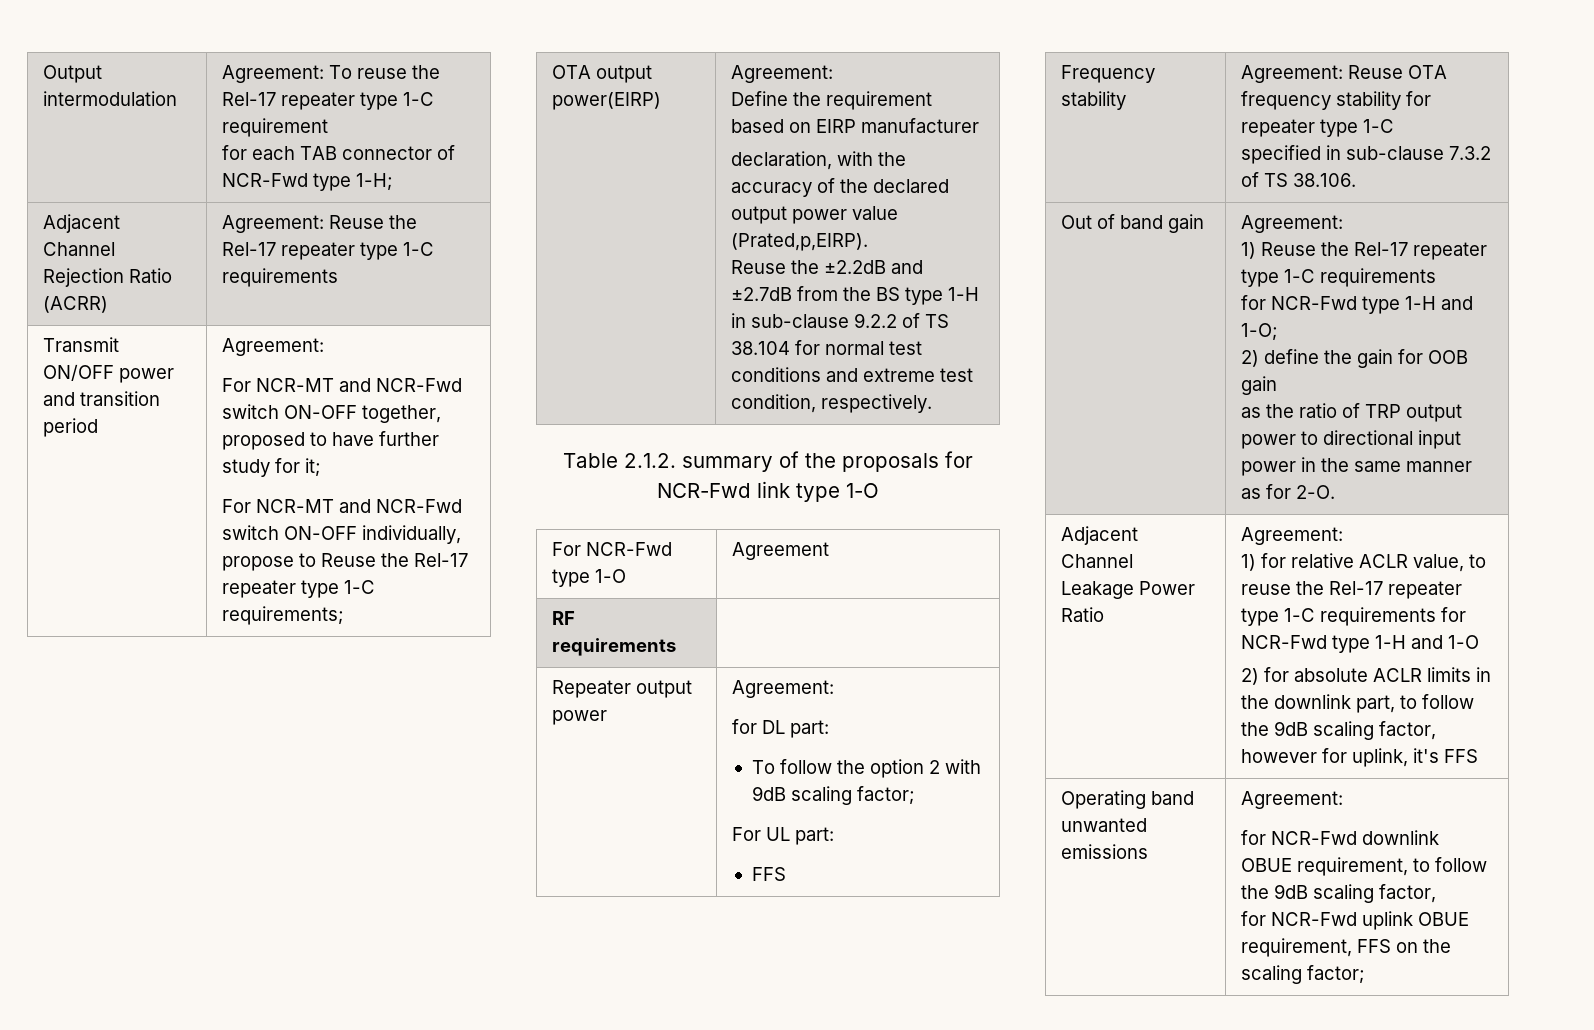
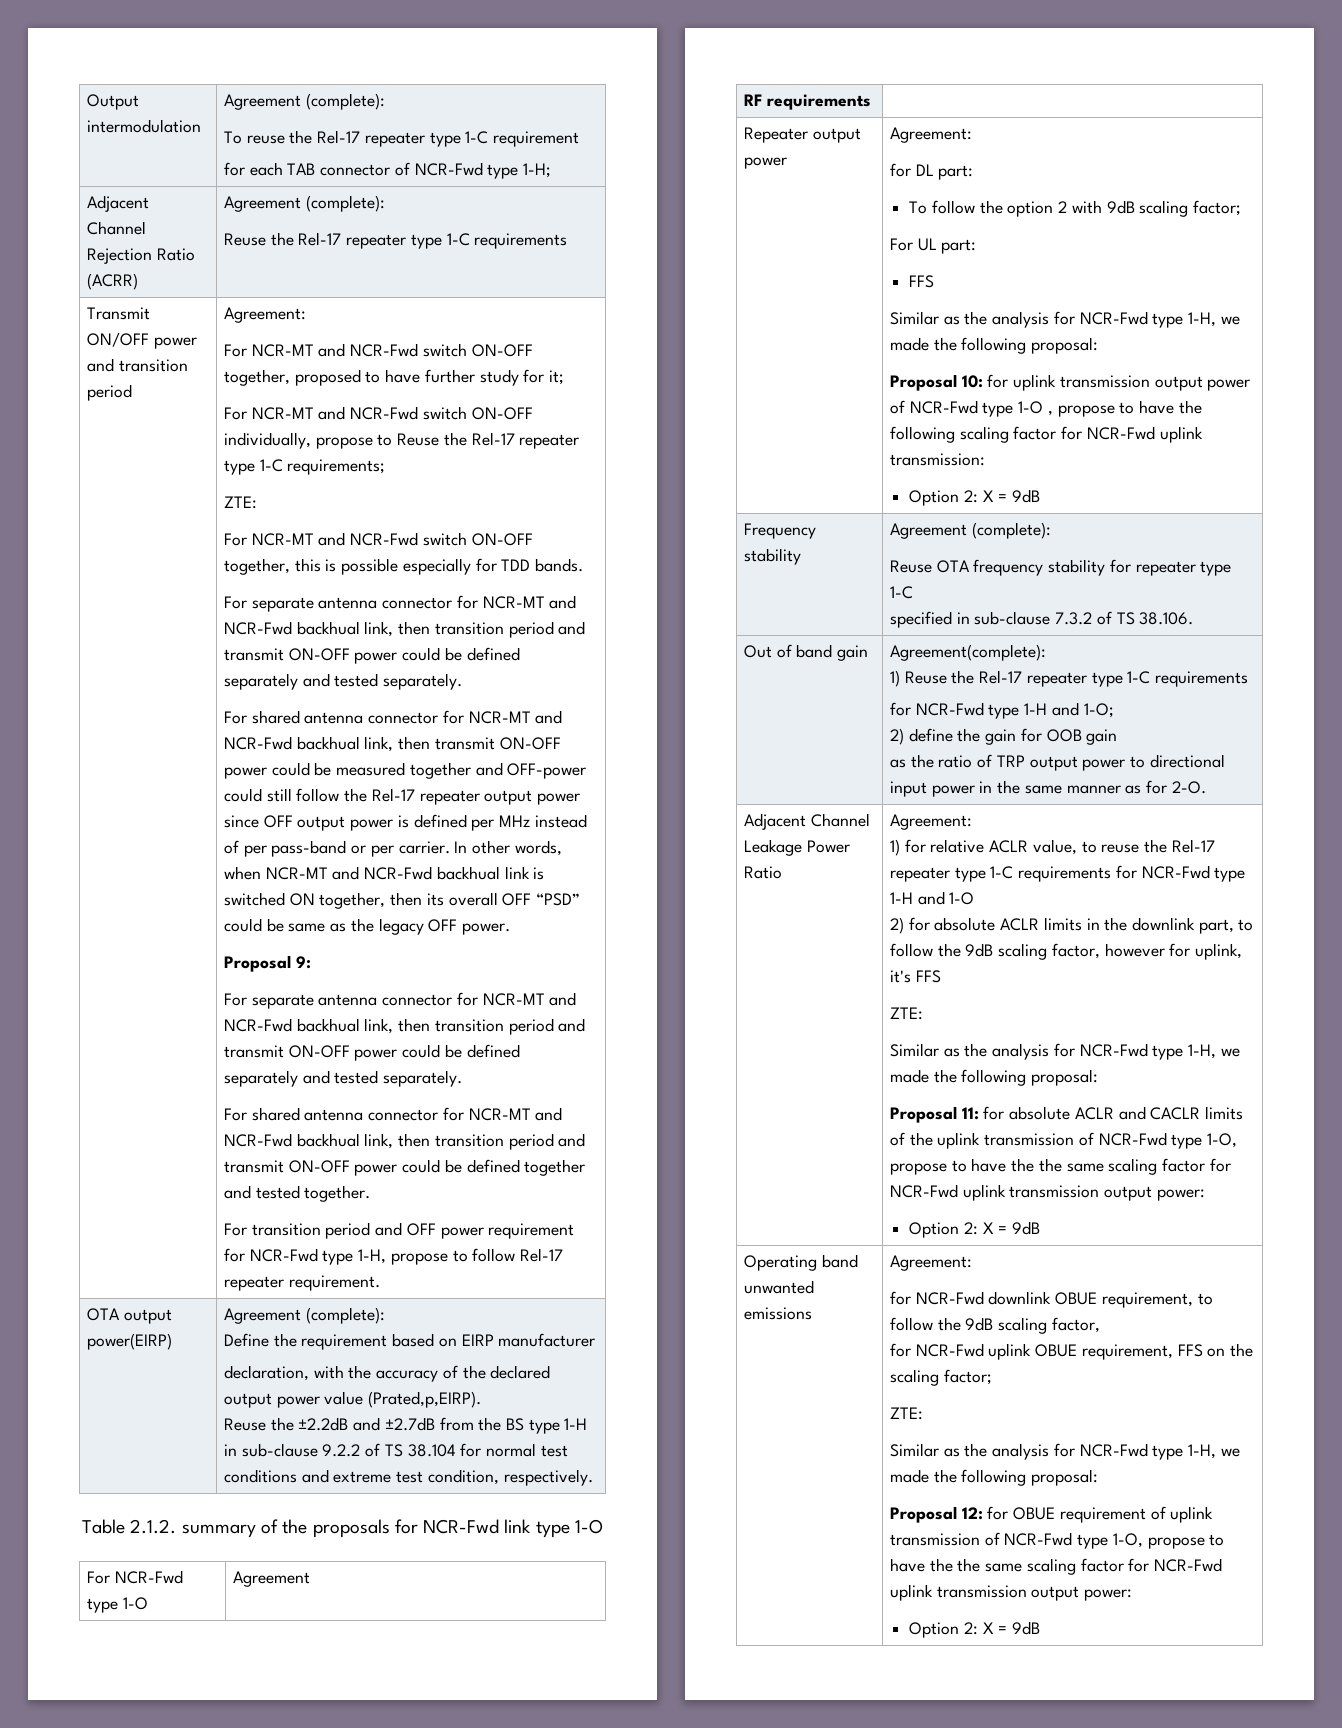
- Output intermodulation | Agreement: To reuse the Rel-17 repeater type 1-C requirement
+ Output intermodulation | Agreement (complete):
+ To reuse the Rel-17 repeater type 1-C requirement
- Adjacent Channel Rejection Ratio (ACRR) | Agreement: Reuse the Rel-17 repeater type 1-C requirements
+ Adjacent Channel Rejection Ratio (ACRR) | Agreement (complete):
+ Reuse the Rel-17 repeater type 1-C requirements
  For NCR-MT and NCR-Fwd switch ON-OFF individually, propose to Reuse the Rel-17 repeater type 1-C requirements;
+ ZTE:
+ For NCR-MT and NCR-Fwd switch ON-OFF together, this is possible especially for TDD bands.
+ For separate antenna connector for NCR-MT and NCR-Fwd backhual link, then transition period and transmit ON-OFF power could be defined separately and tested separately.
+ For shared antenna connector for NCR-MT and NCR-Fwd backhual link, then transmit ON-OFF power could be measured together and OFF-power could still follow the Rel-17 repeater output power since OFF output power is defined per MHz instead of per pass-band or per carrier. In other words, when NCR-MT and NCR-Fwd backhual link is switched ON together, then its overall OFF “PSD” could be same as the legacy OFF power.
+ Proposal 9:
+ For separate antenna connector for NCR-MT and NCR-Fwd backhual link, then transition period and transmit ON-OFF power could be defined separately and tested separately.
+ For shared antenna connector for NCR-MT and NCR-Fwd backhual link, then transition period and transmit ON-OFF power could be defined together and tested together.
+ For transition period and OFF power requirement for NCR-Fwd type 1-H, propose to follow Rel-17 repeater requirement.
- OTA output power(EIRP) | Agreement:
+ OTA output power(EIRP) | Agreement (complete):
  For UL part:
  FFS
+ Similar as the analysis for NCR-Fwd type 1-H, we made the following proposal:
+ Proposal 10: for uplink transmission output power of NCR-Fwd type 1-O , propose to have the following scaling factor for NCR-Fwd uplink transmission:
+ Option 2: X = 9dB
- Frequency stability | Agreement: Reuse OTA frequency stability for repeater type 1-C
+ Frequency stability | Agreement (complete):
+ Reuse OTA frequency stability for repeater type 1-C
- Out of band gain | Agreement:
+ Out of band gain | Agreement(complete):
  2) for absolute ACLR limits in the downlink part, to follow the 9dB scaling factor, however for uplink, it's FFS
+ ZTE:
+ Similar as the analysis for NCR-Fwd type 1-H, we made the following proposal:
+ Proposal 11: for absolute ACLR and CACLR limits of the uplink transmission of NCR-Fwd type 1-O, propose to have the the same scaling factor for NCR-Fwd uplink transmission output power:
+ Option 2: X = 9dB
  for NCR-Fwd uplink OBUE requirement, FFS on the scaling factor;
+ ZTE:
+ Similar as the analysis for NCR-Fwd type 1-H, we made the following proposal:
+ Proposal 12: for OBUE requirement of uplink transmission of NCR-Fwd type 1-O, propose to have the the same scaling factor for NCR-Fwd uplink transmission output power:
+ Option 2: X = 9dB

